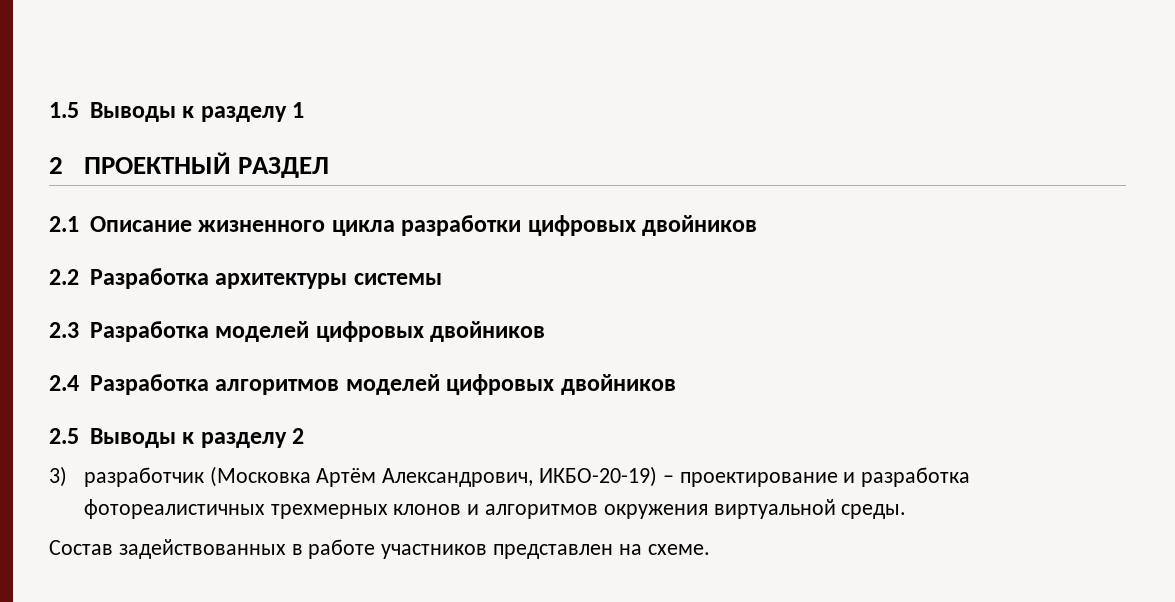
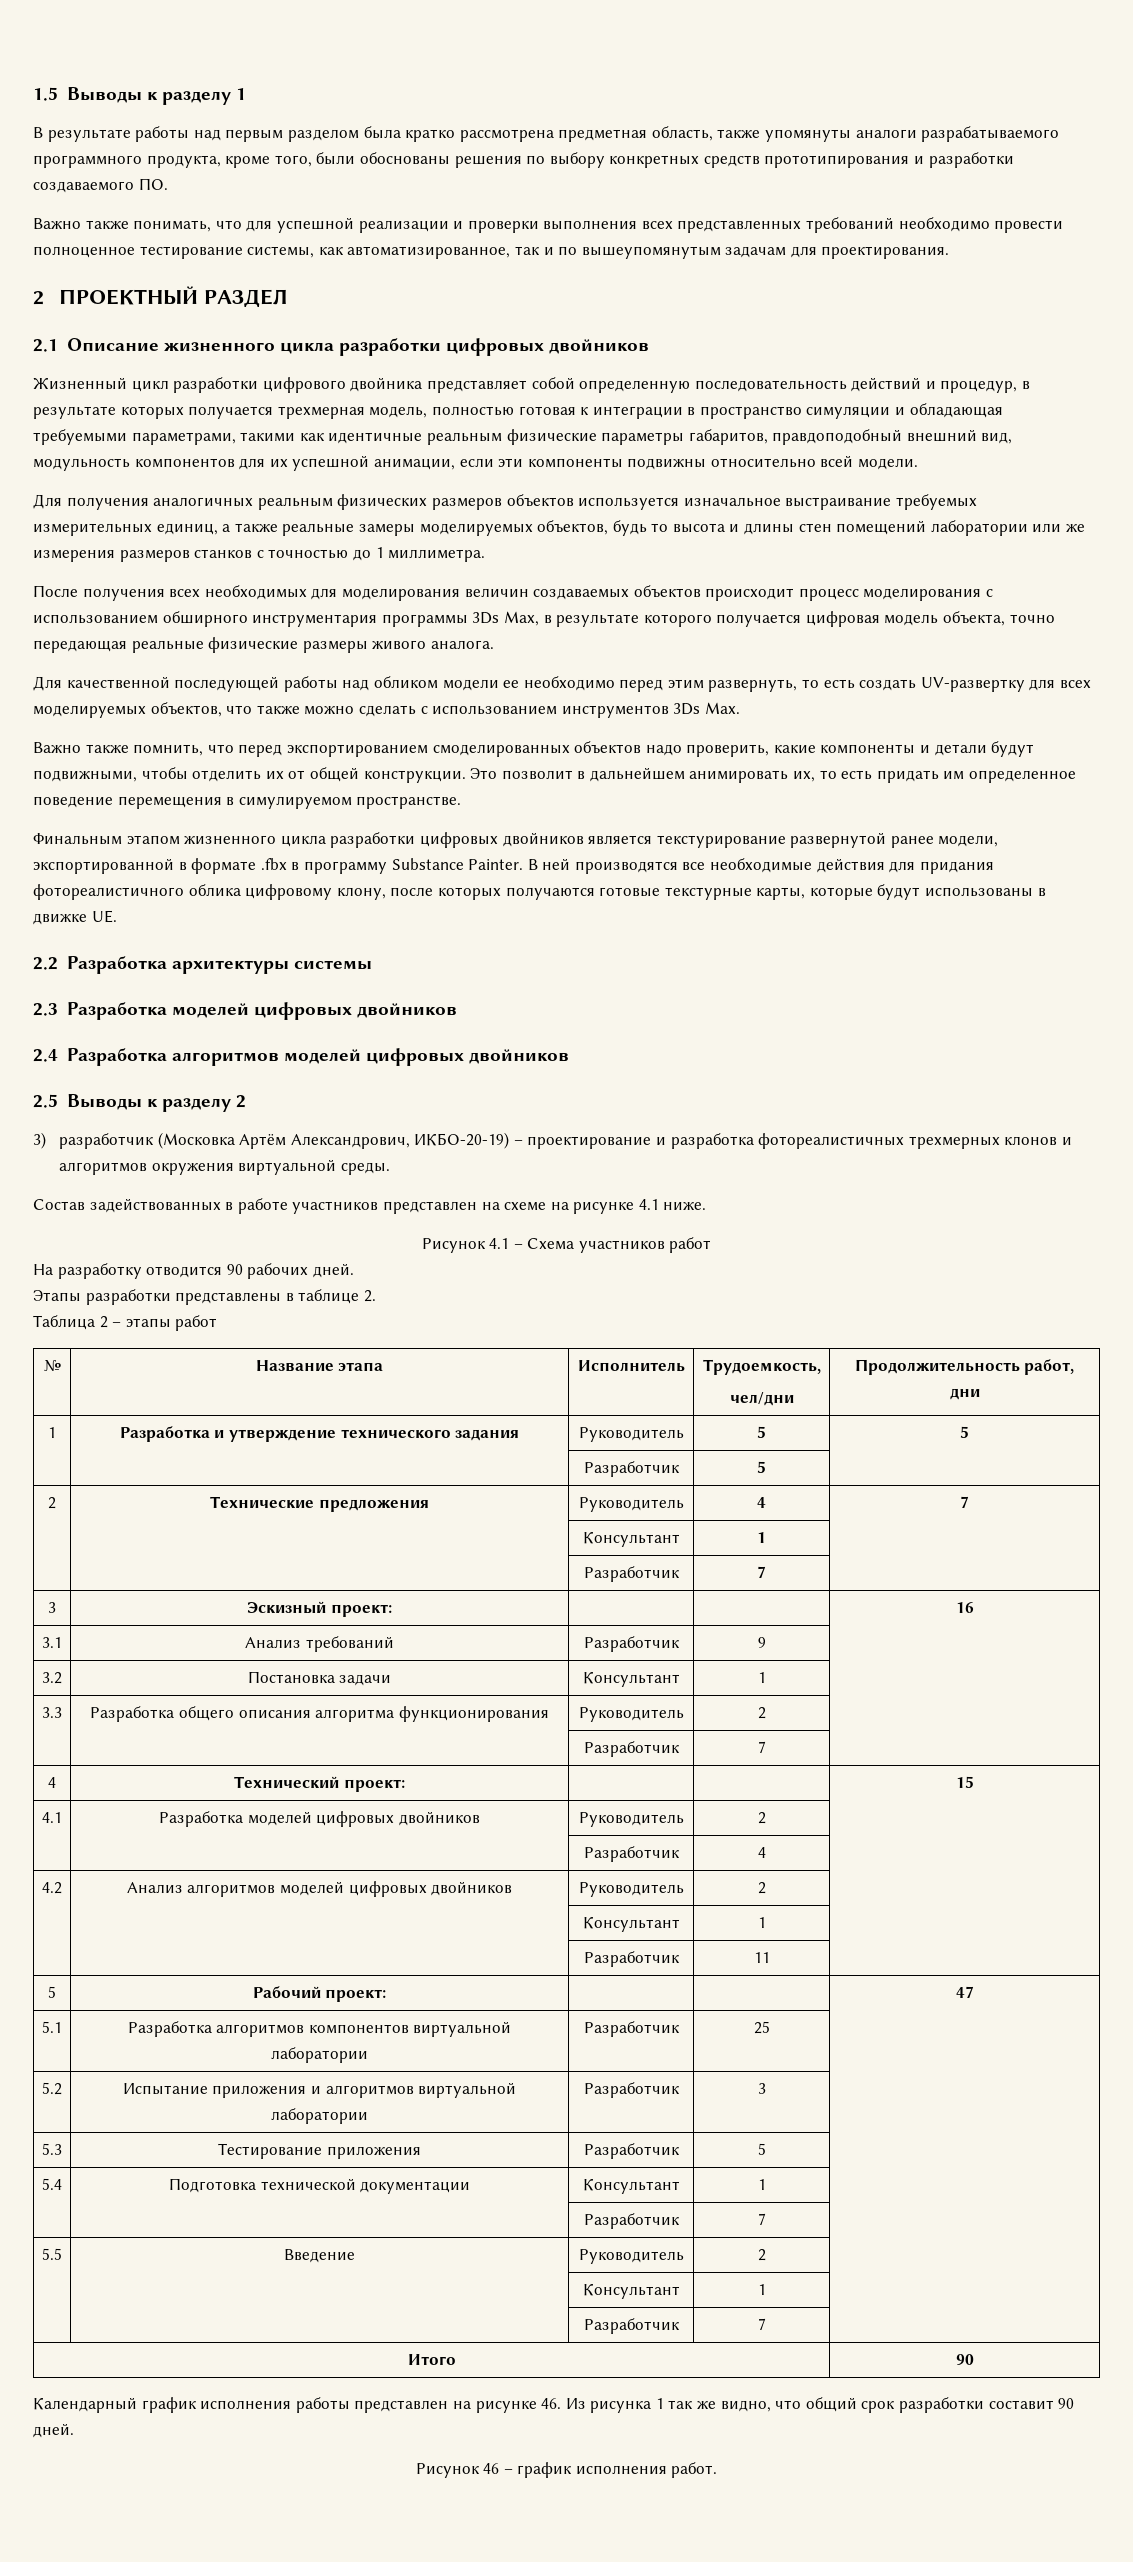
+ В результате работы над первым разделом была кратко рассмотрена предметная область, также упомянуты аналоги разрабатываемого программного продукта, кроме того, были обоснованы решения по выбору конкретных средств прототипирования и разработки создаваемого ПО.
+ Важно также понимать, что для успешной реализации и проверки выполнения всех представленных требований необходимо провести полноценное тестирование системы, как автоматизированное, так и по вышеупомянутым задачам для проектирования.
+ Жизненный цикл разработки цифрового двойника представляет собой определенную последовательность действий и процедур, в результате которых получается трехмерная модель, полностью готовая к интеграции в пространство симуляции и обладающая требуемыми параметрами, такими как идентичные реальным физические параметры габаритов, правдоподобный внешний вид, модульность компонентов для их успешной анимации, если эти компоненты подвижны относительно всей модели.
+ Для получения аналогичных реальным физических размеров объектов используется изначальное выстраивание требуемых измерительных единиц, а также реальные замеры моделируемых объектов, будь то высота и длины стен помещений лаборатории или же измерения размеров станков с точностью до 1 миллиметра.
+ После получения всех необходимых для моделирования величин создаваемых объектов происходит процесс моделирования с использованием обширного инструментария программы 3Ds Max, в результате которого получается цифровая модель объекта, точно передающая реальные физические размеры живого аналога.
+ Для качественной последующей работы над обликом модели ее необходимо перед этим развернуть, то есть создать UV-развертку для всех моделируемых объектов, что также можно сделать с использованием инструментов 3Ds Max.
+ Важно также помнить, что перед экспортированием смоделированных объектов надо проверить, какие компоненты и детали будут подвижными, чтобы отделить их от общей конструкции. Это позволит в дальнейшем анимировать их, то есть придать им определенное поведение перемещения в симулируемом пространстве.
+ Финальным этапом жизненного цикла разработки цифровых двойников является текстурирование развернутой ранее модели, экспортированной в формате .fbx в программу Substance Painter. В ней производятся все необходимые действия для придания фотореалистичного облика цифровому клону, после которых получаются готовые текстурные карты, которые будут использованы в движке UE.
- Состав задействованных в работе участников представлен на схеме.
+ Состав задействованных в работе участников представлен на схеме на рисунке 4.1 ниже.
+ Рисунок 4.1 – Схема участников работ
+ На разработку отводится 90 рабочих дней.
+ Этапы разработки представлены в таблице 2.
+ Таблица 2 – этапы работ
+ № | Название этапа | Исполнитель | Трудоемкость,
+ чел/дни | Продолжительность работ, дни
+ 1 | Разработка и утверждение технического задания | Руководитель | 5 | 5
+ | | Разработчик | 5 |
+ 2 | Технические предложения | Руководитель | 4 | 7
+ | | Консультант | 1 |
+ | | Разработчик | 7 |
+ 3 | Эскизный проект: | | | 16
+ 3.1 | Анализ требований | Разработчик | 9 |
+ 3.2 | Постановка задачи | Консультант | 1 |
+ 3.3 | Разработка общего описания алгоритма функционирования | Руководитель | 2 |
+ | | Разработчик | 7 |
+ 4 | Технический проект: | | | 15
+ 4.1 | Разработка моделей цифровых двойников | Руководитель | 2 |
+ | | Разработчик | 4 |
+ 4.2 | Анализ алгоритмов моделей цифровых двойников | Руководитель | 2 |
+ | | Консультант | 1 |
+ | | Разработчик | 11 |
+ 5 | Рабочий проект: | | | 47
+ 5.1 | Разработка алгоритмов компонентов виртуальной лаборатории | Разработчик | 25 |
+ 5.2 | Испытание приложения и алгоритмов виртуальной лаборатории | Разработчик | 3 |
+ 5.3 | Тестирование приложения | Разработчик | 5 |
+ 5.4 | Подготовка технической документации | Консультант | 1 |
+ | | Разработчик | 7 |
+ 5.5 | Введение | Руководитель | 2 |
+ | | Консультант | 1 |
+ | | Разработчик | 7 |
+ Итого | 90
+ Календарный график исполнения работы представлен на рисунке 46. Из рисунка 1 так же видно, что общий срок разработки составит 90 дней.
+ Рисунок 46 – график исполнения работ.

